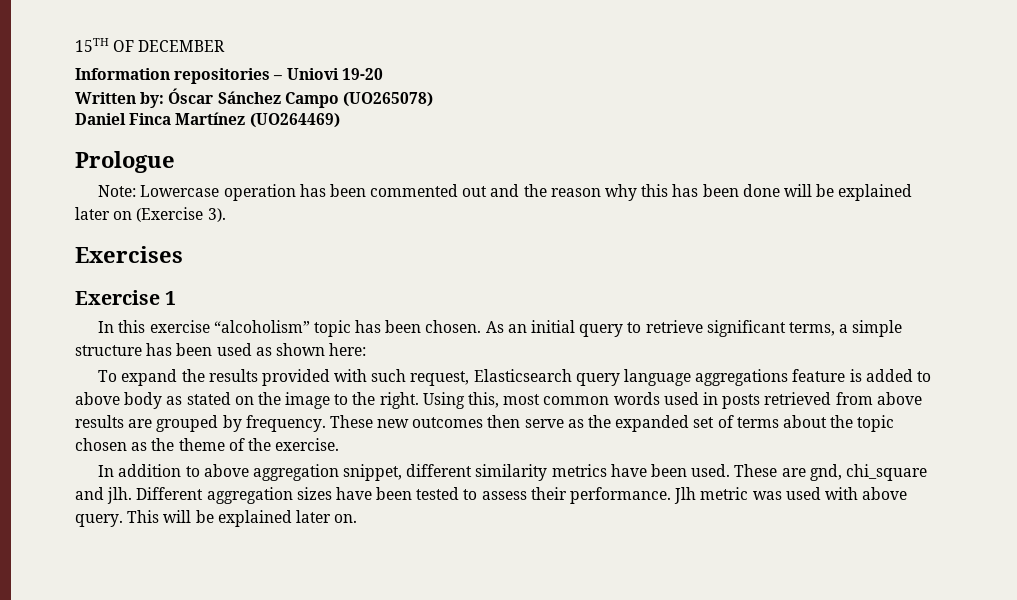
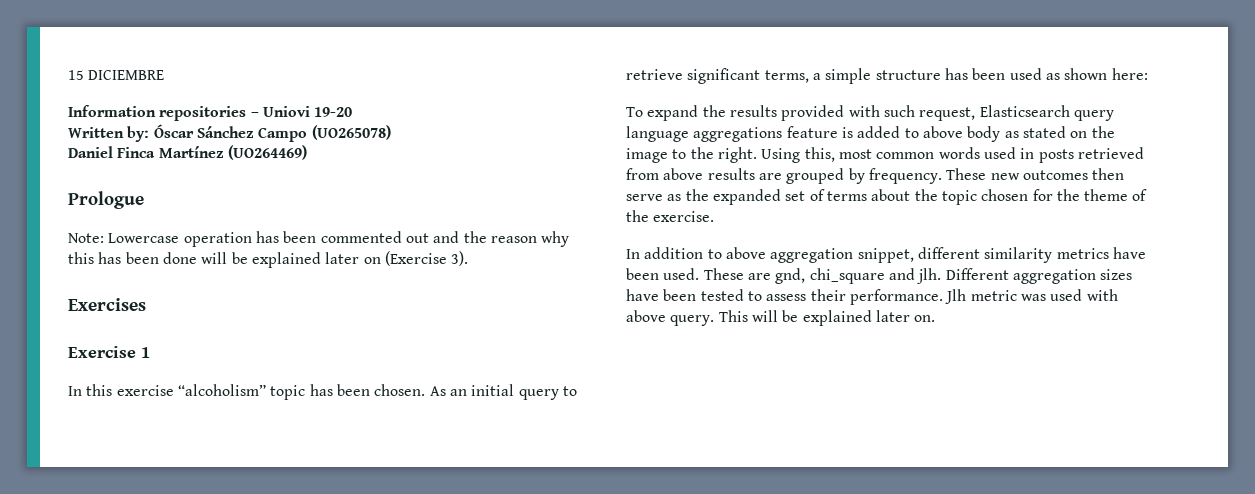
- 15TH OF DECEMBER
+ 15 DICIEMBRE
- These new outcomes then serve as the expanded set of terms about the topic chosen as the theme of the exercise.
+ These new outcomes then serve as the expanded set of terms about the topic chosen for the theme of the exercise.

